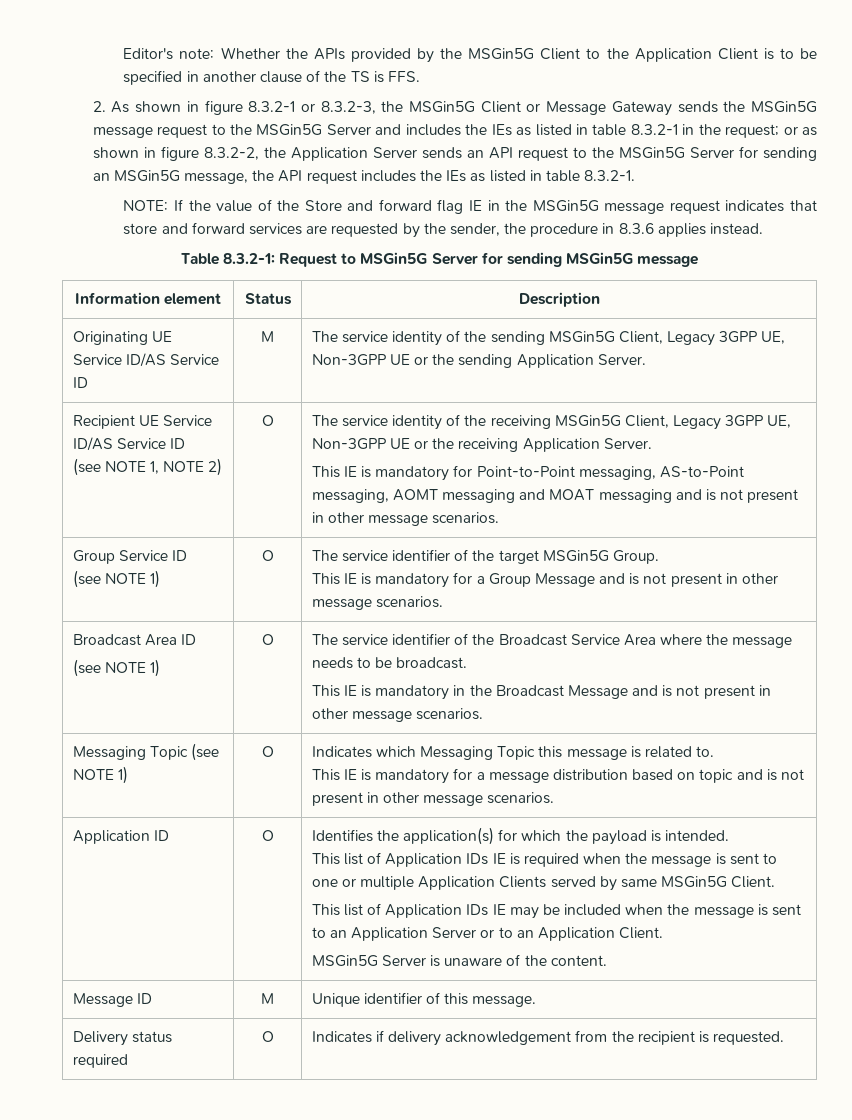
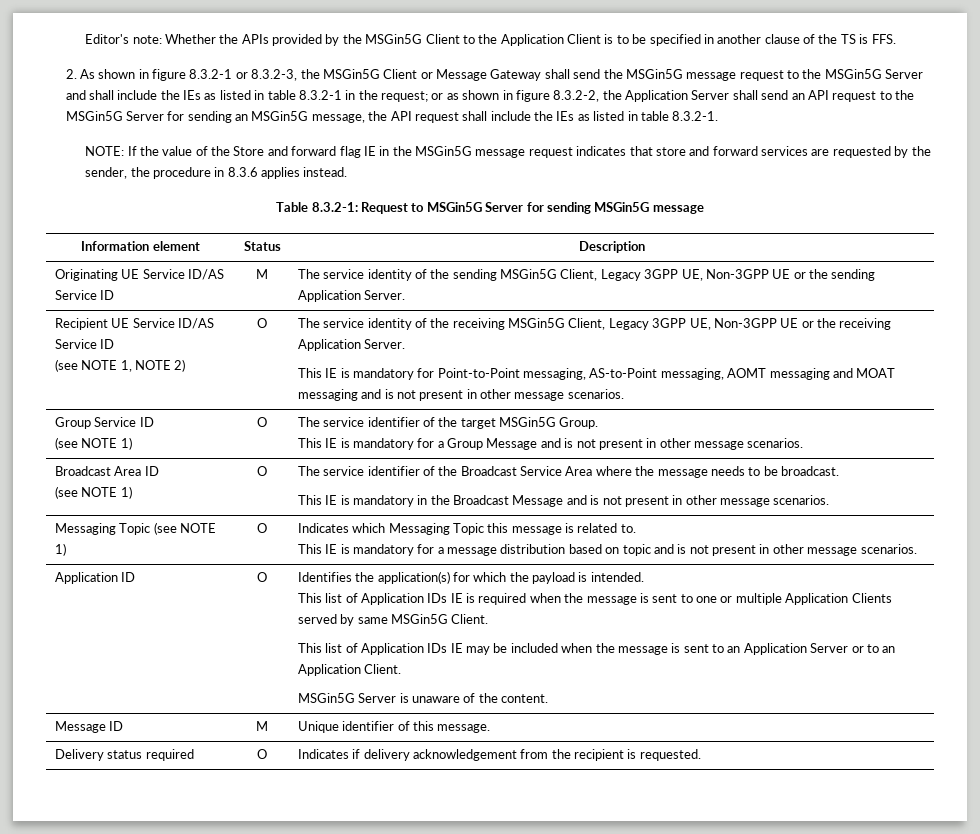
- 2. As shown in figure 8.3.2-1 or 8.3.2-3, the MSGin5G Client or Message Gateway sends the MSGin5G message request to the MSGin5G Server and includes the IEs as listed in table 8.3.2-1 in the request;
+ 2. As shown in figure 8.3.2-1 or 8.3.2-3, the MSGin5G Client or Message Gateway shall send the MSGin5G message request to the MSGin5G Server and shall include the IEs as listed in table 8.3.2-1 in the request;
- or as shown in figure 8.3.2-2, the Application Server sends an API request to the MSGin5G Server for sending an MSGin5G message, the API request includes the IEs as listed in table 8.3.2-1.
+ or as shown in figure 8.3.2-2, the Application Server shall send an API request to the MSGin5G Server for sending an MSGin5G message, the API request shall include the IEs as listed in table 8.3.2-1.

